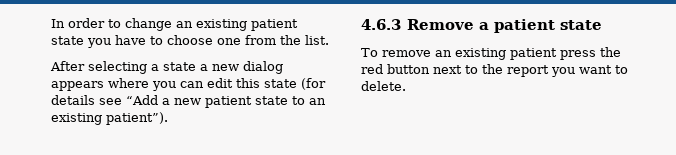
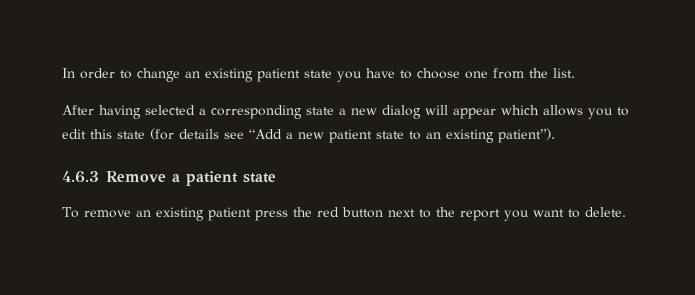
- After selecting a state a new dialog appears where you can edit this state (for details see “Add a new patient state to an existing patient”).
+ After having selected a corresponding state a new dialog will appear which allows you to edit this state (for details see “Add a new patient state to an existing patient”).

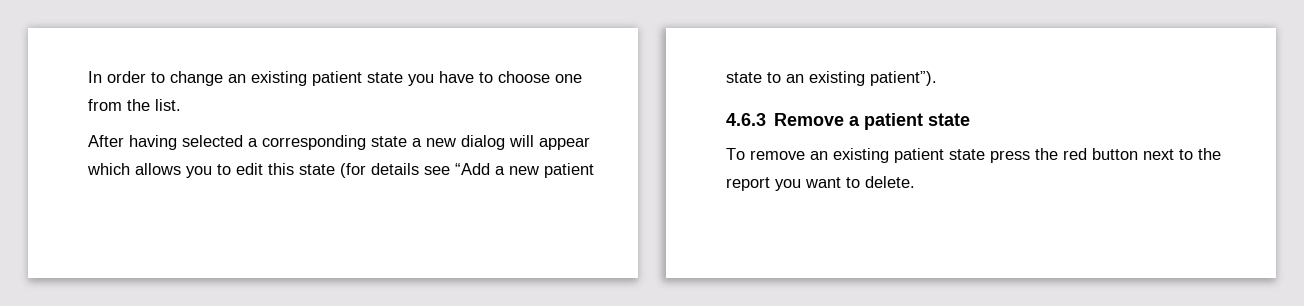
- To remove an existing patient press the red button next to the report you want to delete.
+ To remove an existing patient state press the red button next to the report you want to delete.

